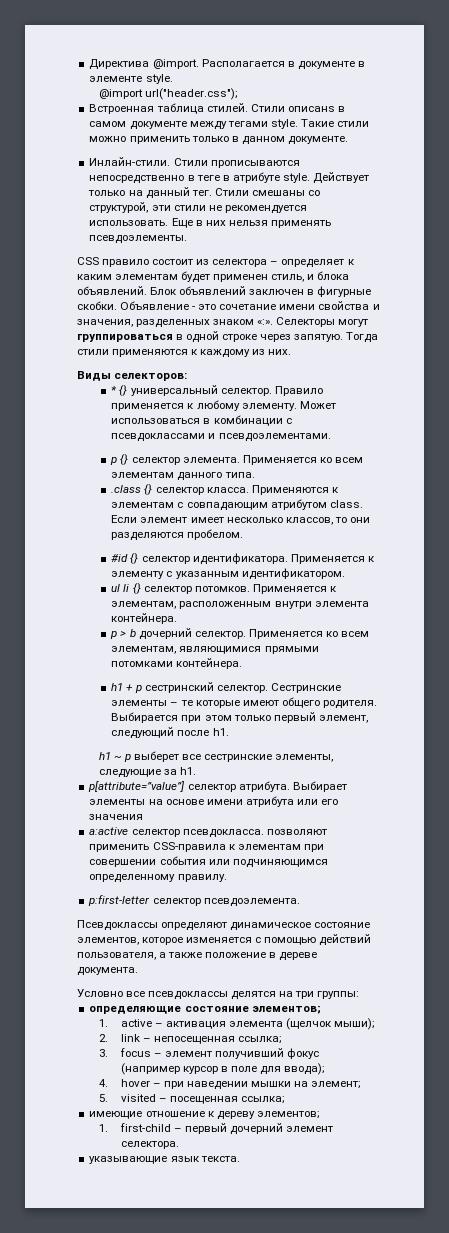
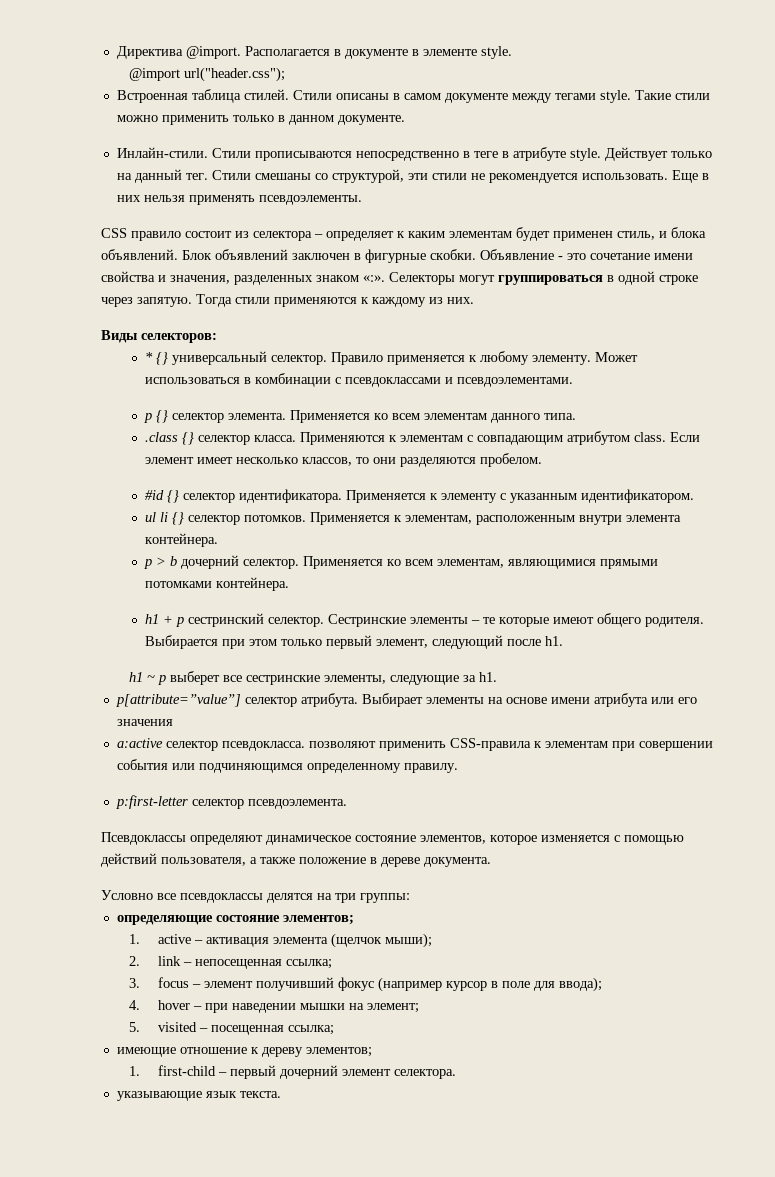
- Стили описанs в самом документе между тегами style.
+ Стили описаны в самом документе между тегами style.

